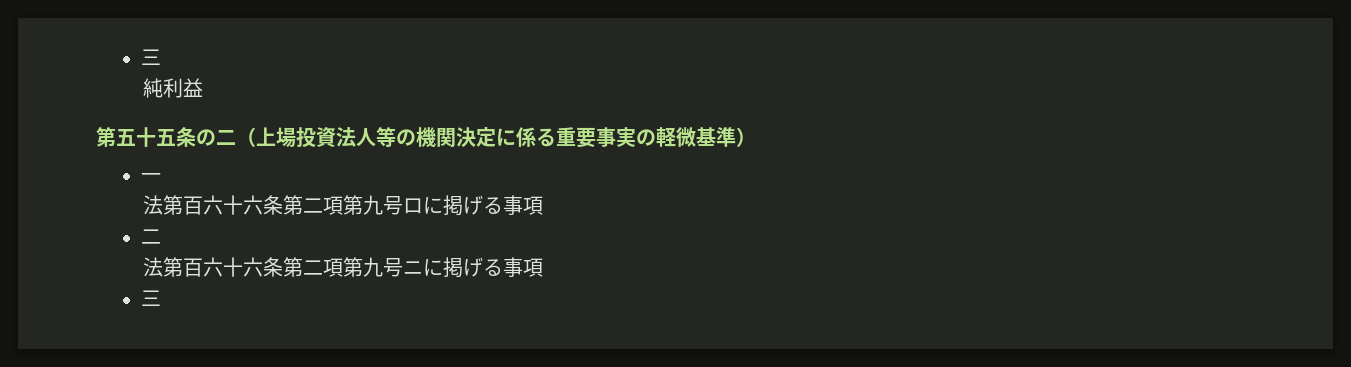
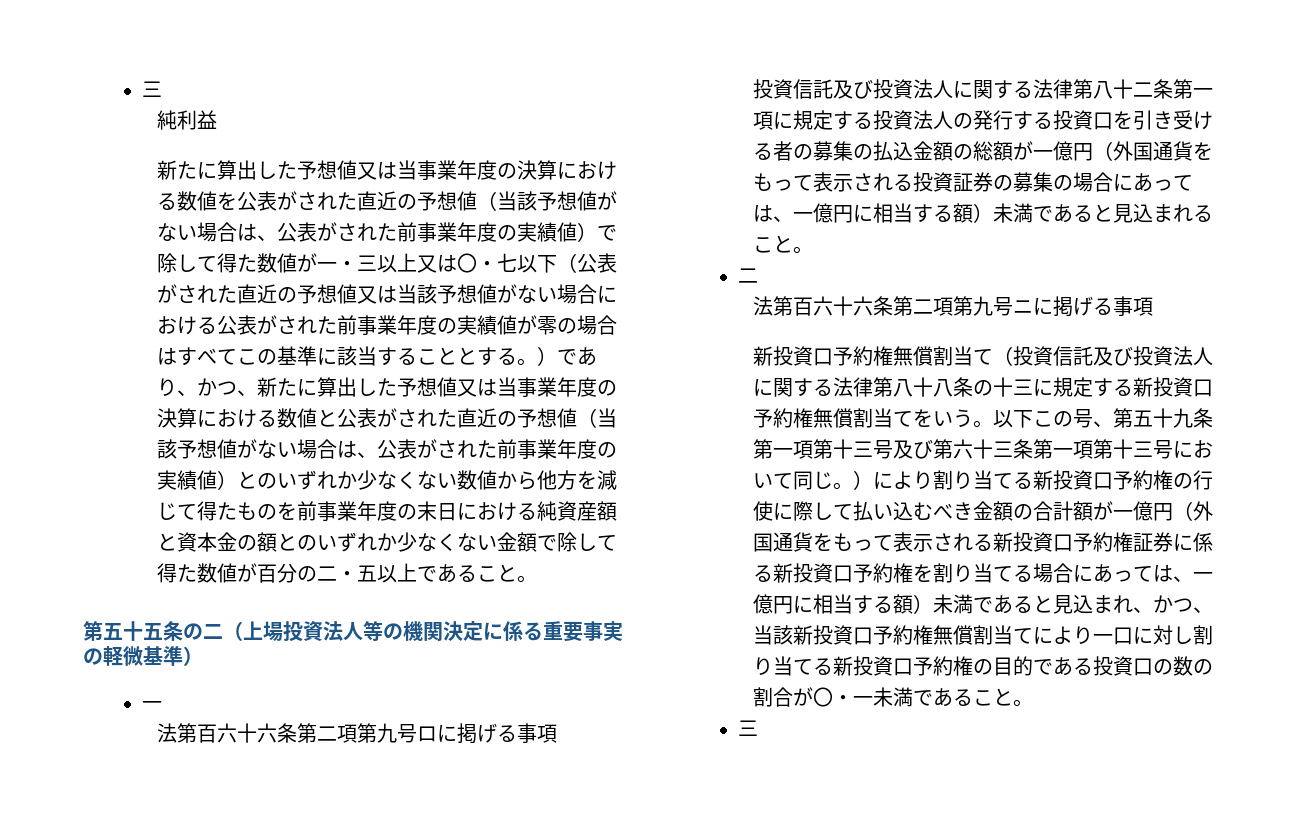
+ 新たに算出した予想値又は当事業年度の決算における数値を公表がされた直近の予想値（当該予想値がない場合は、公表がされた前事業年度の実績値）で除して得た数値が一・三以上又は〇・七以下（公表がされた直近の予想値又は当該予想値がない場合における公表がされた前事業年度の実績値が零の場合はすべてこの基準に該当することとする。）であり、かつ、新たに算出した予想値又は当事業年度の決算における数値と公表がされた直近の予想値（当該予想値がない場合は、公表がされた前事業年度の実績値）とのいずれか少なくない数値から他方を減じて得たものを前事業年度の末日における純資産額と資本金の額とのいずれか少なくない金額で除して得た数値が百分の二・五以上であること。
+ 投資信託及び投資法人に関する法律第八十二条第一項に規定する投資法人の発行する投資口を引き受ける者の募集の払込金額の総額が一億円（外国通貨をもって表示される投資証券の募集の場合にあっては、一億円に相当する額）未満であると見込まれること。
+ 新投資口予約権無償割当て（投資信託及び投資法人に関する法律第八十八条の十三に規定する新投資口予約権無償割当てをいう。以下この号、第五十九条第一項第十三号及び第六十三条第一項第十三号において同じ。）により割り当てる新投資口予約権の行使に際して払い込むべき金額の合計額が一億円（外国通貨をもって表示される新投資口予約権証券に係る新投資口予約権を割り当てる場合にあっては、一億円に相当する額）未満であると見込まれ、かつ、当該新投資口予約権無償割当てにより一口に対し割り当てる新投資口予約権の目的である投資口の数の割合が〇・一未満であること。

